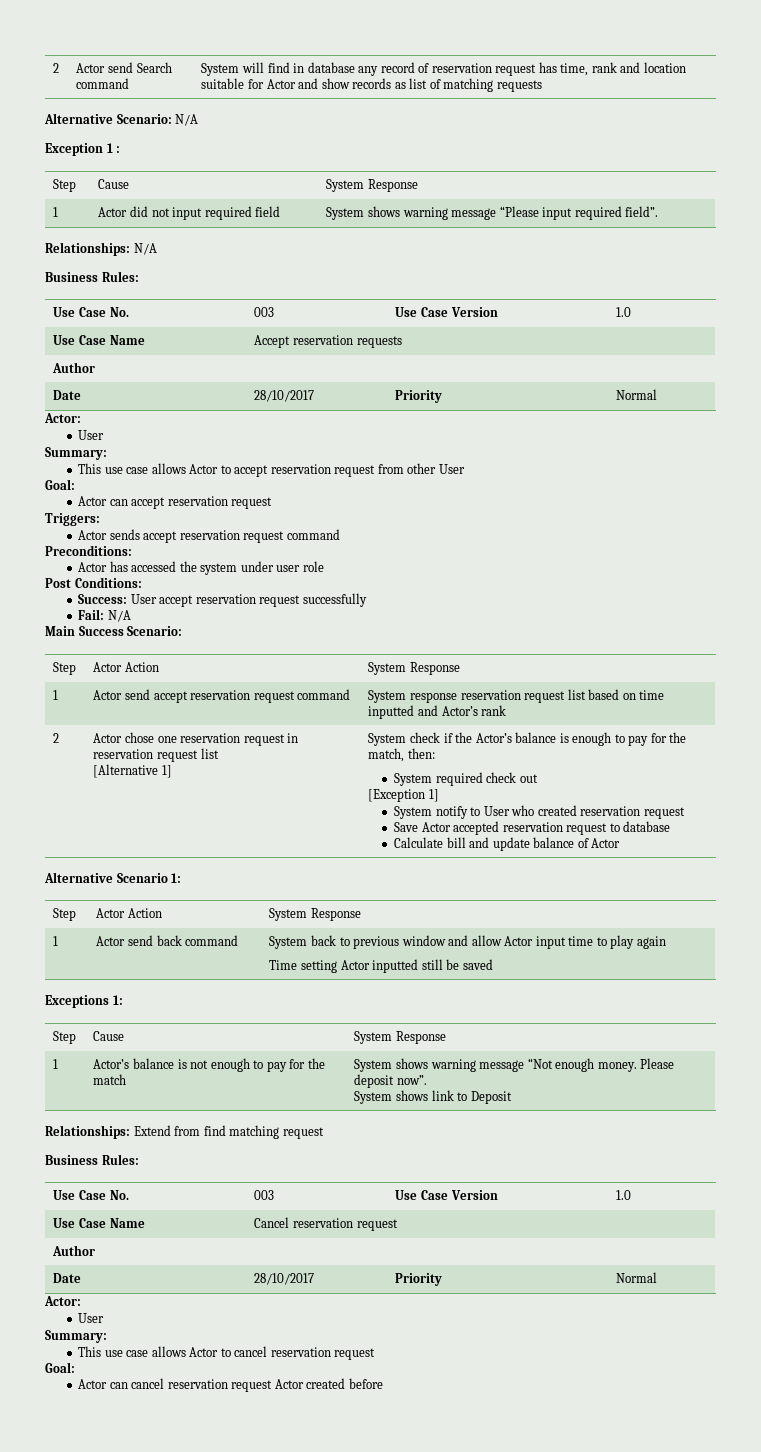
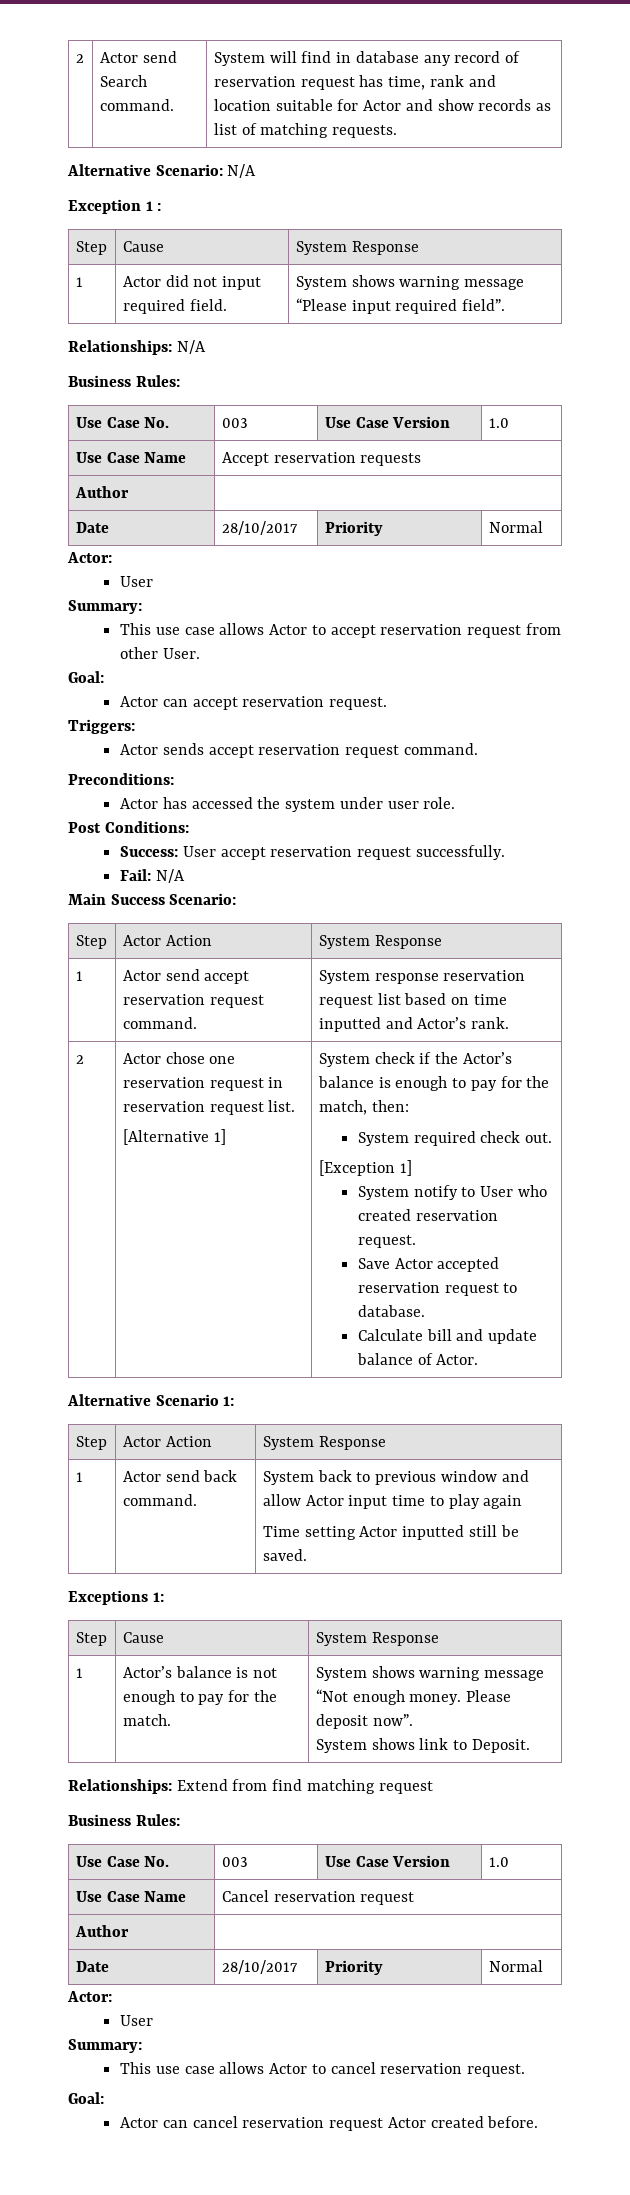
- 2 | Actor send Search command | System will find in database any record of reservation request has time, rank and location suitable for Actor and show records as list of matching requests
+ 2 | Actor send Search command. | System will find in database any record of reservation request has time, rank and location suitable for Actor and show records as list of matching requests.
- 1 | Actor did not input required field | System shows warning message “Please input required field”.
+ 1 | Actor did not input required field. | System shows warning message “Please input required field”.
- This use case allows Actor to accept reservation request from other User
+ This use case allows Actor to accept reservation request from other User.
- Actor can accept reservation request
+ Actor can accept reservation request.
- Actor sends accept reservation request command
+ Actor sends accept reservation request command.
- Actor has accessed the system under user role
+ Actor has accessed the system under user role.
- Success: User accept reservation request successfully
+ Success: User accept reservation request successfully.
- 1 | Actor send accept reservation request command | System response reservation request list based on time inputted and Actor’s rank
+ 1 | Actor send accept reservation request command. | System response reservation request list based on time inputted and Actor’s rank.
- Actor chose one reservation request in reservation request list
+ Actor chose one reservation request in reservation request list.
- System required check out
+ System required check out.
- System notify to User who created reservation request
+ System notify to User who created reservation request.
- Save Actor accepted reservation request to database
+ Save Actor accepted reservation request to database.
- Calculate bill and update balance of Actor
+ Calculate bill and update balance of Actor.
- 1 | Actor send back command | System back to previous window and allow Actor input time to play again
- Time setting Actor inputted still be saved
+ 1 | Actor send back command. | System back to previous window and allow Actor input time to play again
+ Time setting Actor inputted still be saved.
- 1 | Actor’s balance is not enough to pay for the match | System shows warning message “Not enough money. Please deposit now”.
- System shows link to Deposit
+ 1 | Actor’s balance is not enough to pay for the match. | System shows warning message “Not enough money. Please deposit now”.
+ System shows link to Deposit.
- This use case allows Actor to cancel reservation request
+ This use case allows Actor to cancel reservation request.
- Actor can cancel reservation request Actor created before
+ Actor can cancel reservation request Actor created before.

